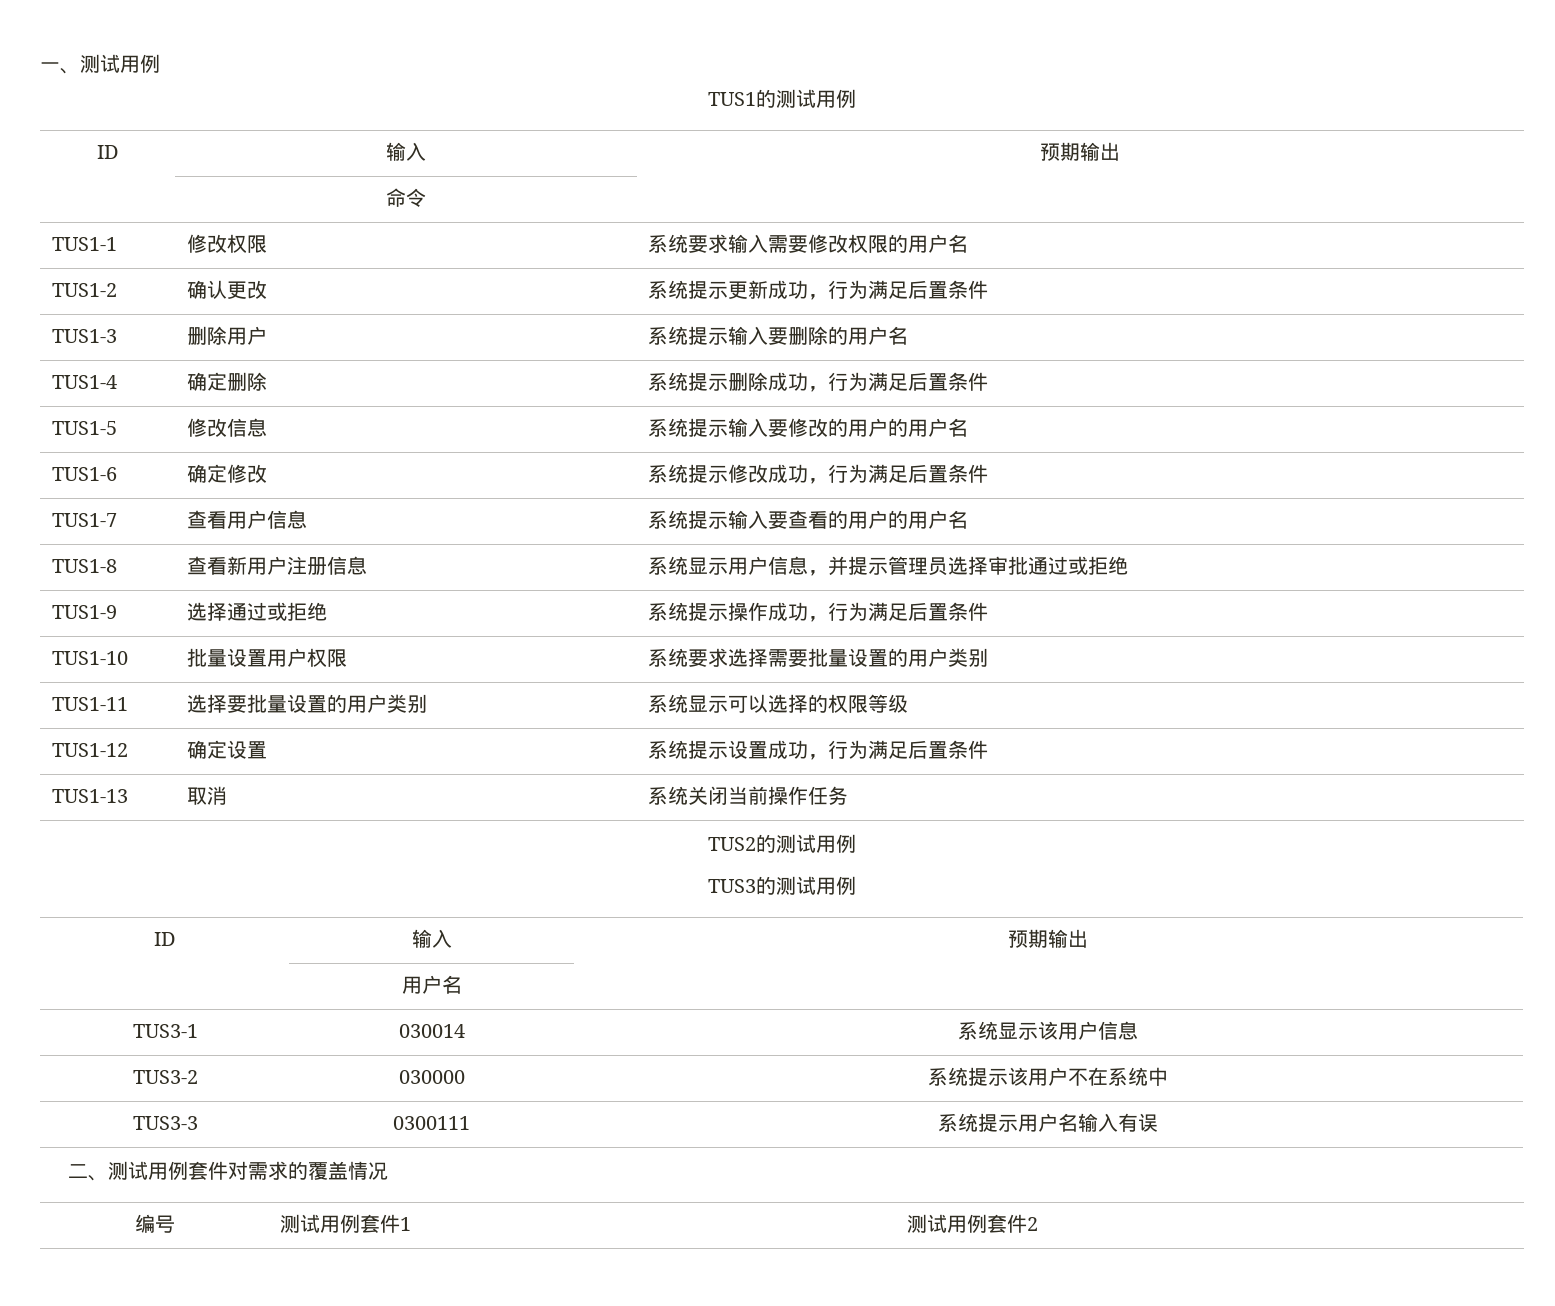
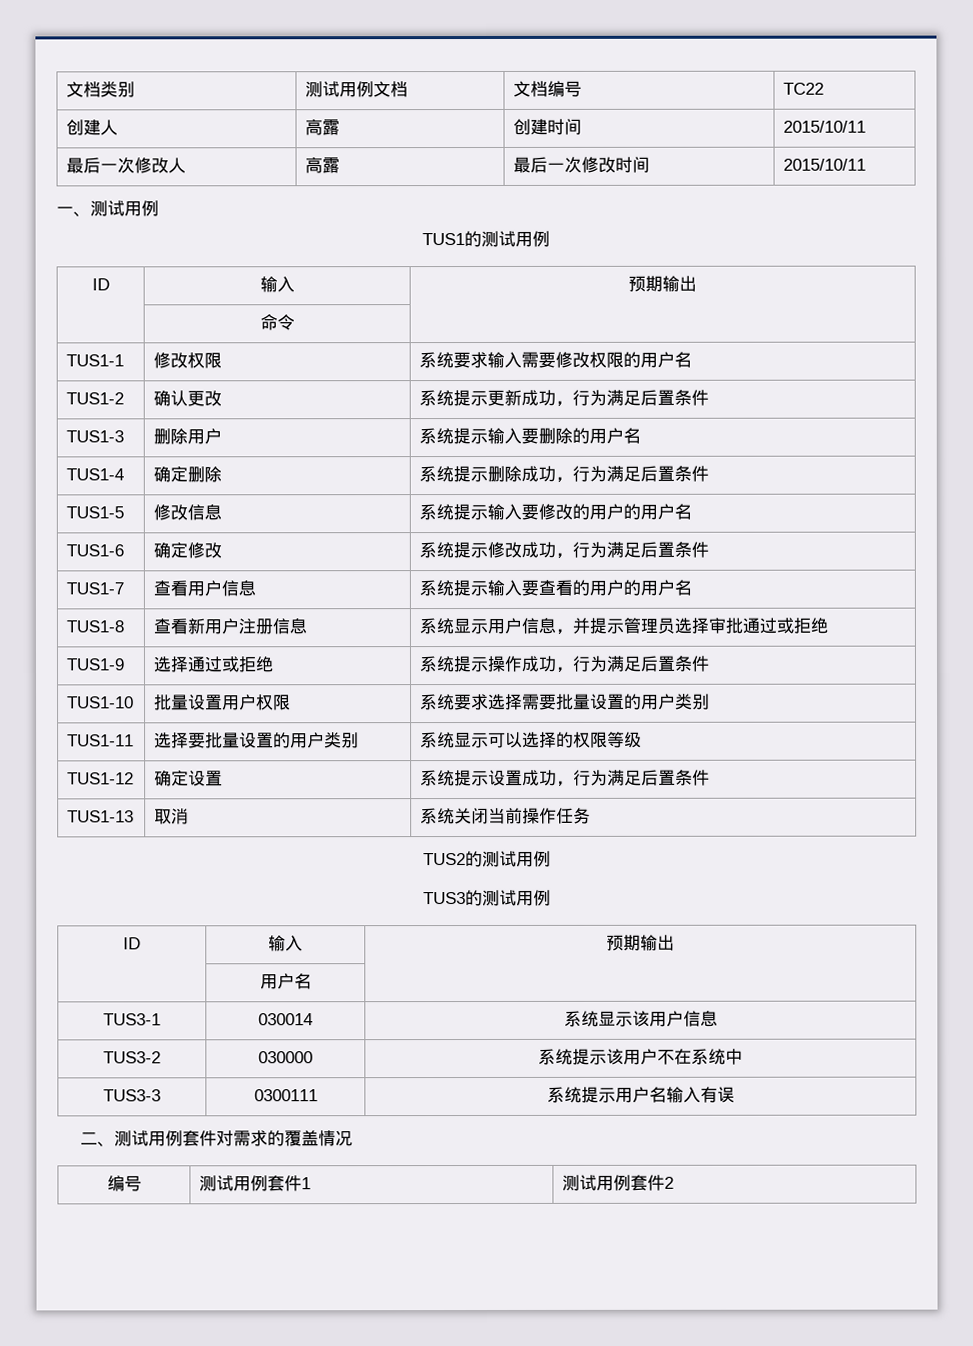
+ 文档类别 | 测试用例文档 | 文档编号 | TC22
+ 创建人 | 高露 | 创建时间 | 2015/10/11
+ 最后一次修改人 | 高露 | 最后一次修改时间 | 2015/10/11

